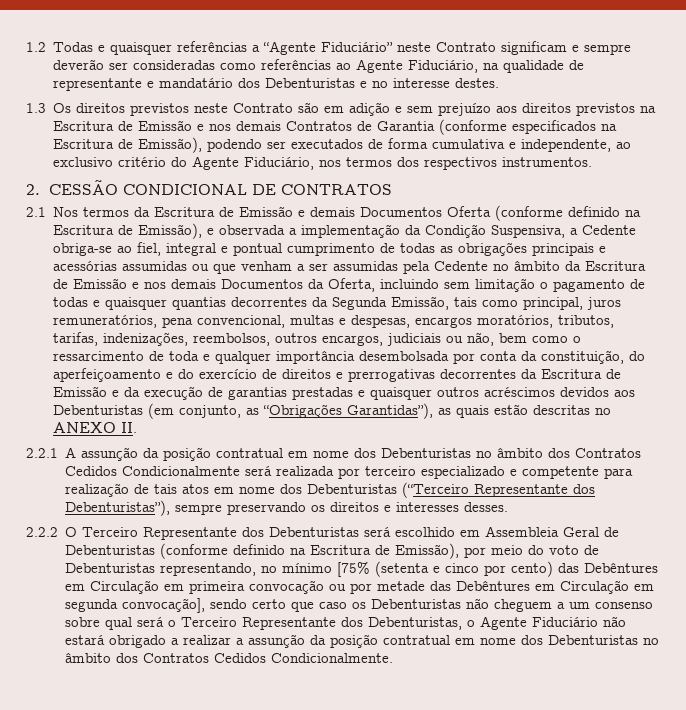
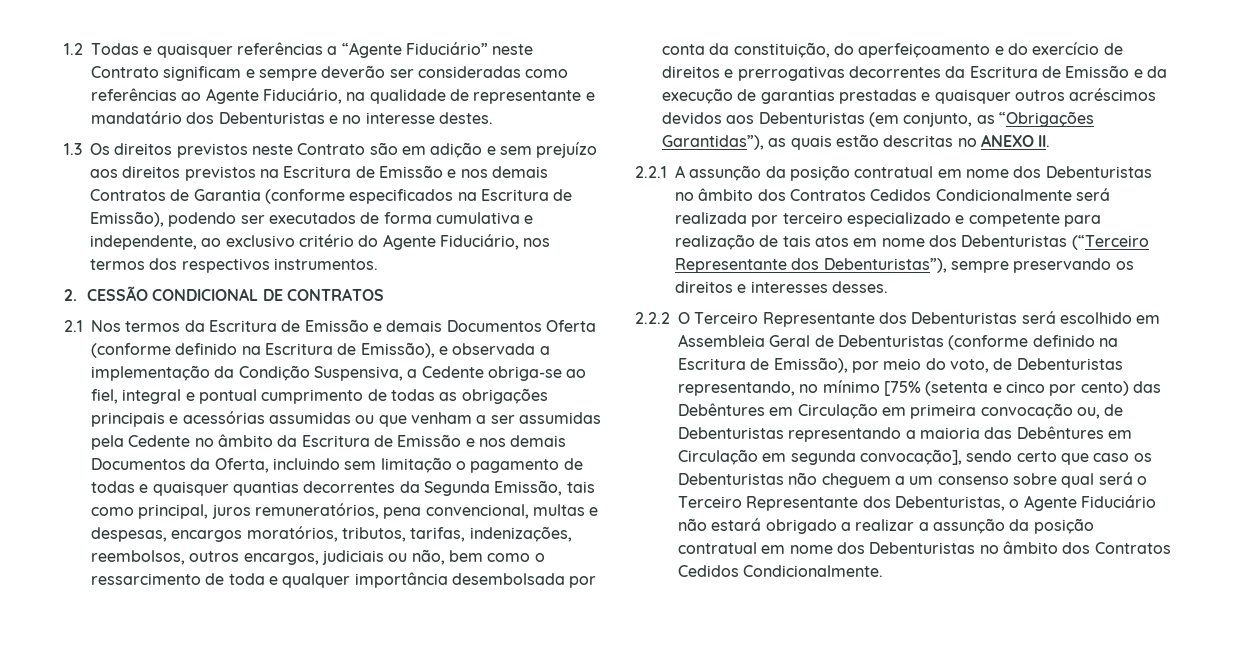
- 2.2.2 O Terceiro Representante dos Debenturistas será escolhido em Assembleia Geral de Debenturistas (conforme definido na Escritura de Emissão), por meio do voto de Debenturistas representando, no mínimo [75% (setenta e cinco por cento) das Debêntures em Circulação em primeira convocação ou por metade das Debêntures em Circulação em segunda convocação], sendo certo que caso os Debenturistas não cheguem a um consenso sobre qual será o Terceiro Representante dos Debenturistas, o Agente Fiduciário não estará obrigado a realizar a assunção da posição contratual em nome dos Debenturistas no âmbito dos Contratos Cedidos Condicionalmente.
+ 2.2.2 O Terceiro Representante dos Debenturistas será escolhido em Assembleia Geral de Debenturistas (conforme definido na Escritura de Emissão), por meio do voto, de Debenturistas representando, no mínimo [75% (setenta e cinco por cento) das Debêntures em Circulação em primeira convocação ou, de Debenturistas representando a maioria das Debêntures em Circulação em segunda convocação], sendo certo que caso os Debenturistas não cheguem a um consenso sobre qual será o Terceiro Representante dos Debenturistas, o Agente Fiduciário não estará obrigado a realizar a assunção da posição contratual em nome dos Debenturistas no âmbito dos Contratos Cedidos Condicionalmente.

